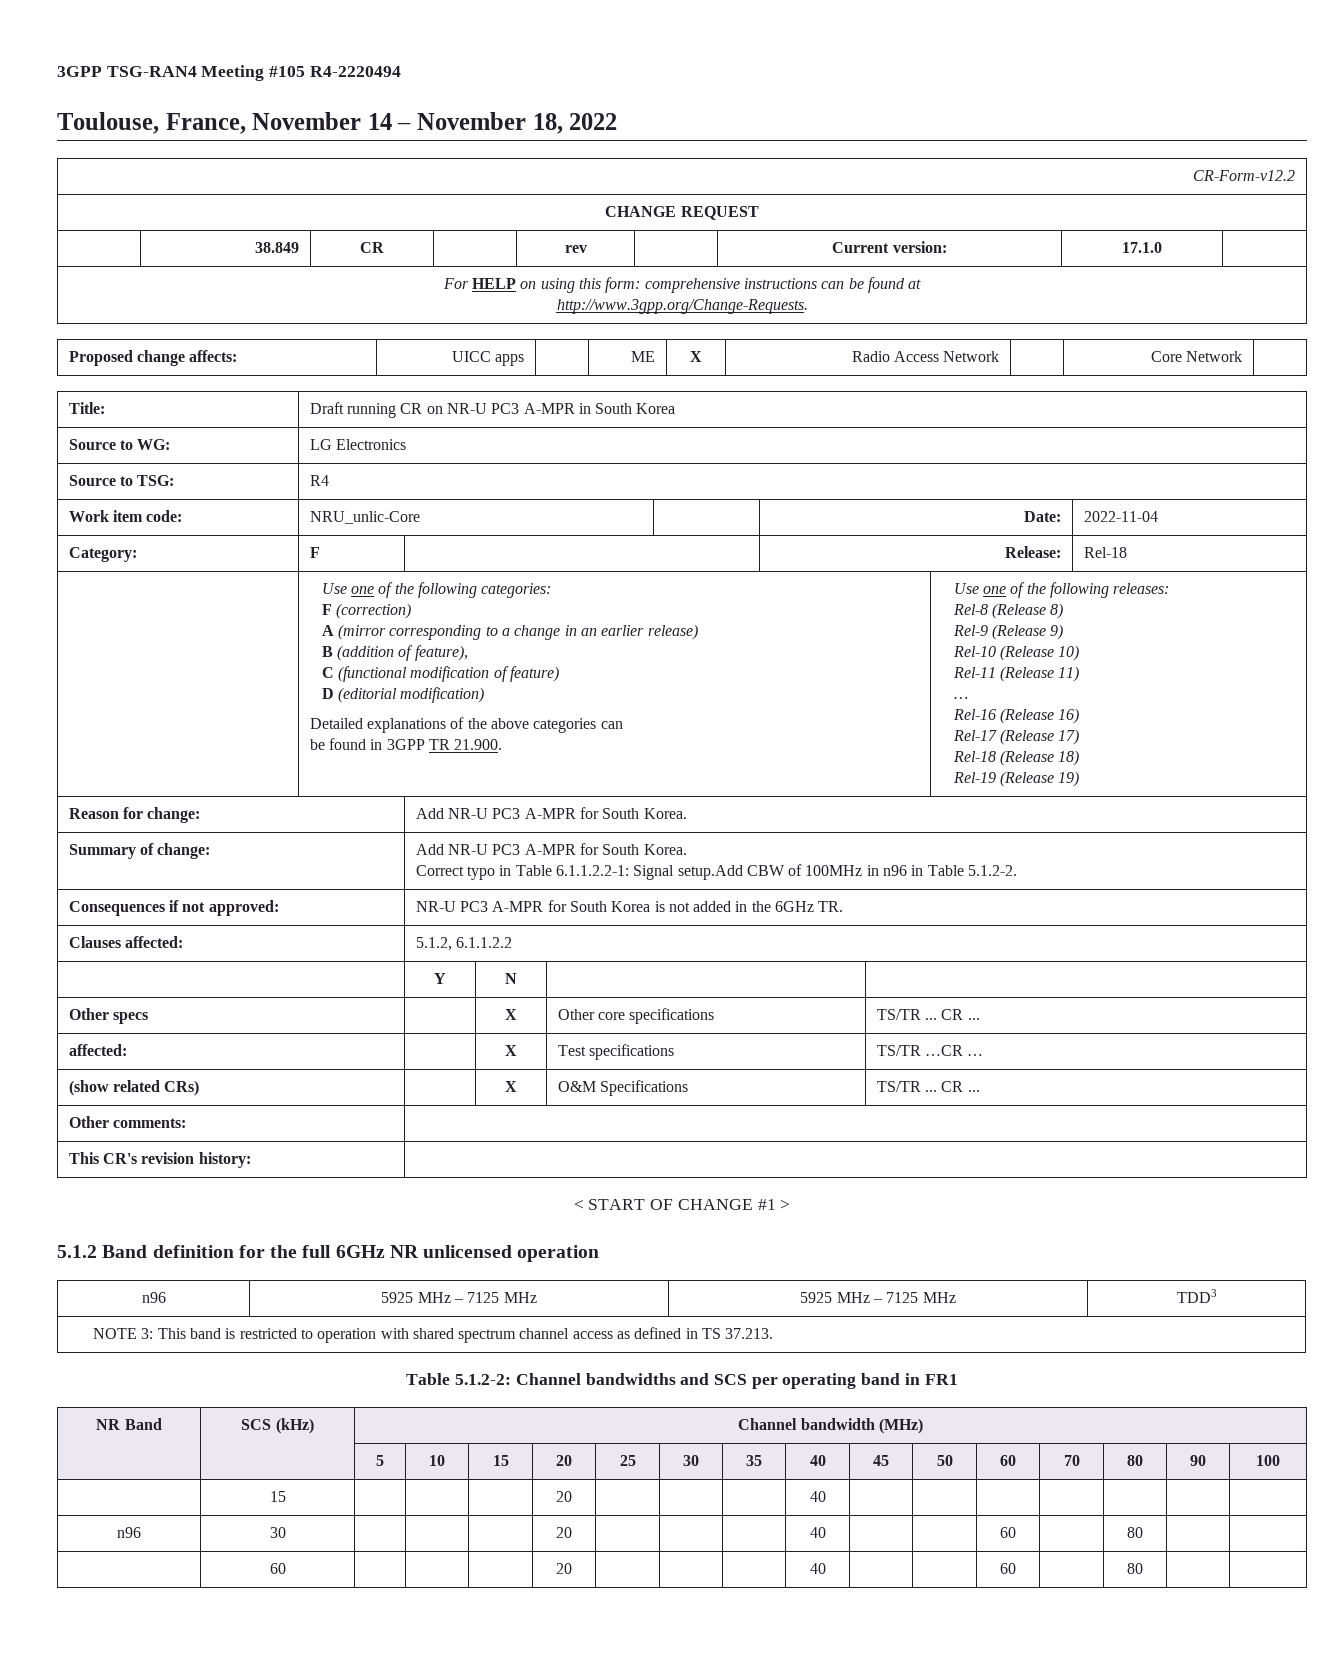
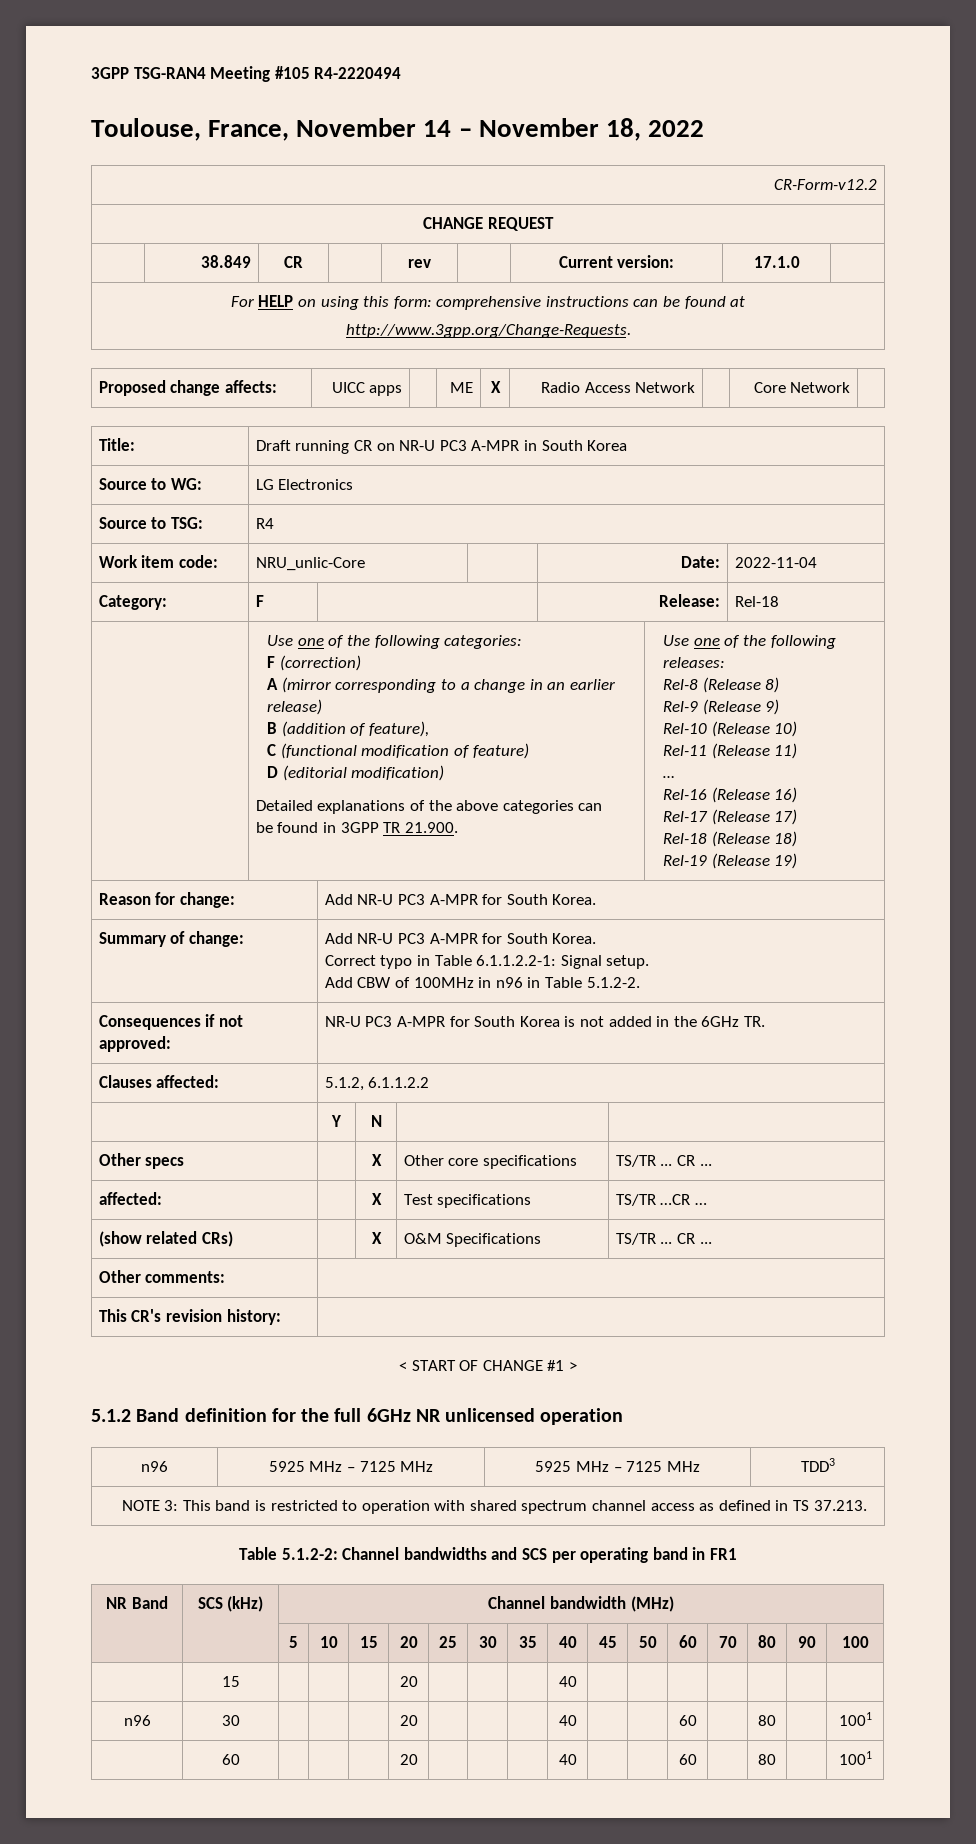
  Summary of change: | Add NR-U PC3 A-MPR for South Korea.
- Correct typo in Table 6.1.1.2.2-1: Signal setup.Add CBW of 100MHz in n96 in Table 5.1.2-2.
+ Correct typo in Table 6.1.1.2.2-1: Signal setup.
+ Add CBW of 100MHz in n96 in Table 5.1.2-2.
- n96 | 30 | | | | 20 | | | | 40 | | | 60 | | 80 | |
+ n96 | 30 | | | | 20 | | | | 40 | | | 60 | | 80 | | 1001
- | 60 | | | | 20 | | | | 40 | | | 60 | | 80 | |
+ | 60 | | | | 20 | | | | 40 | | | 60 | | 80 | | 1001

